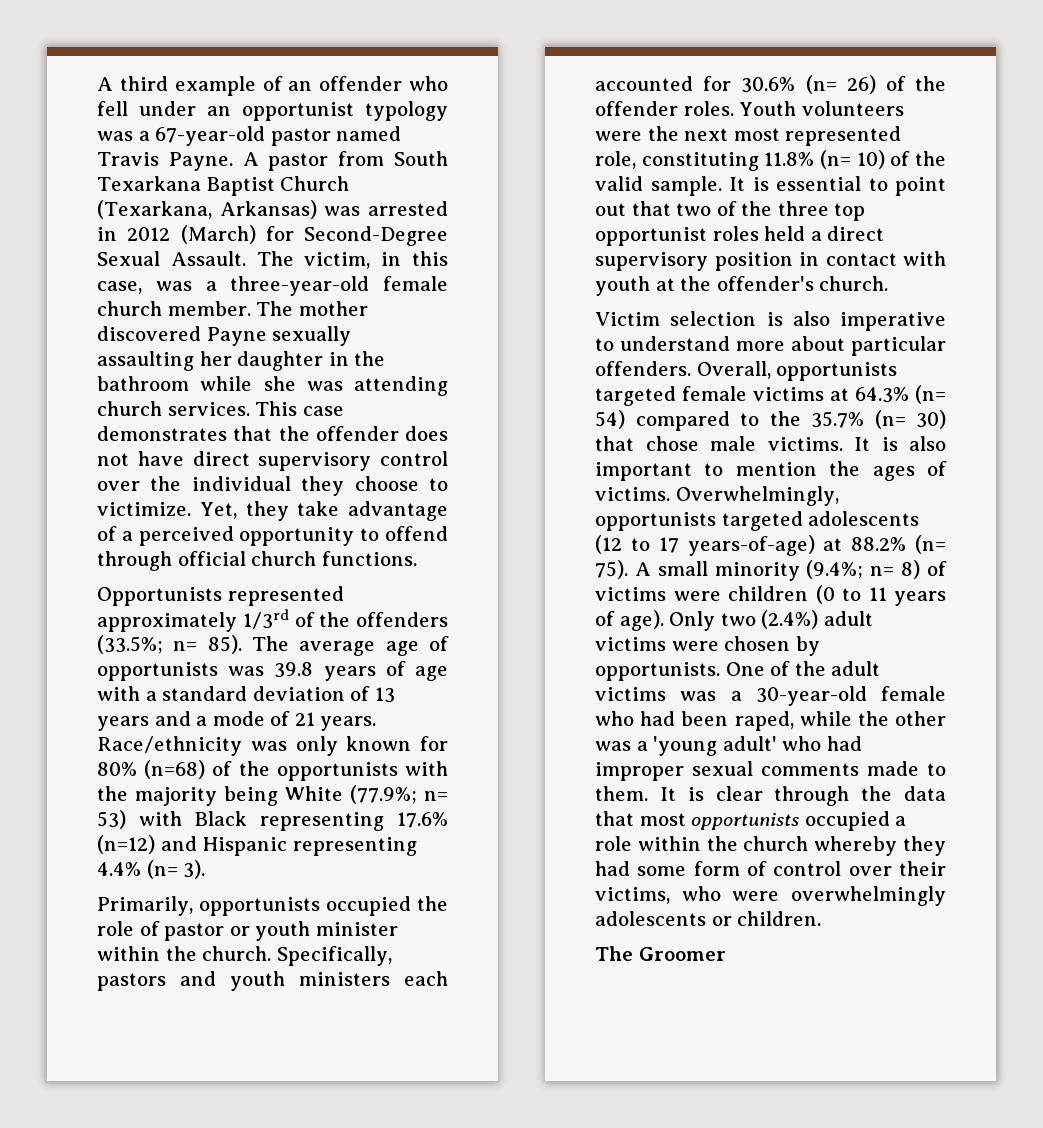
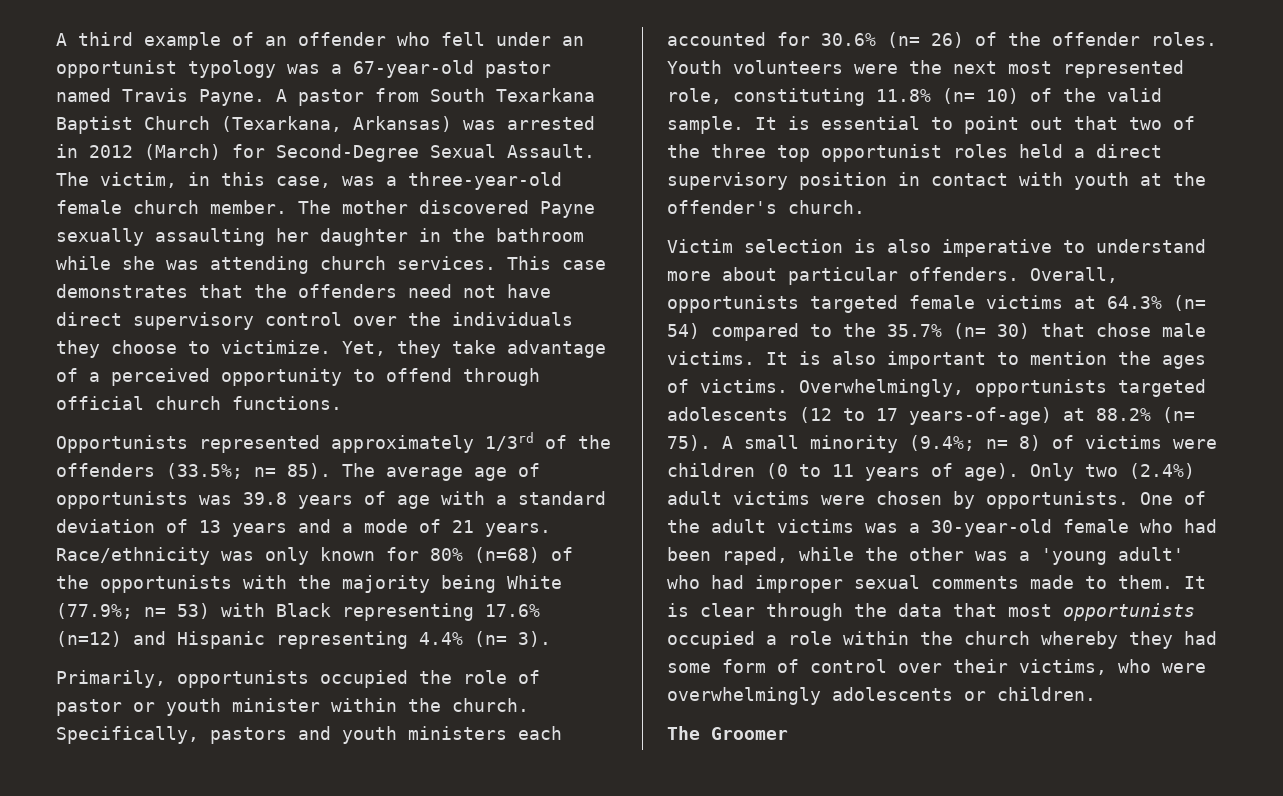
- This case demonstrates that the offender does not have direct supervisory control over the individual they choose to victimize.
+ This case demonstrates that the offenders need not have direct supervisory control over the individuals they choose to victimize.

